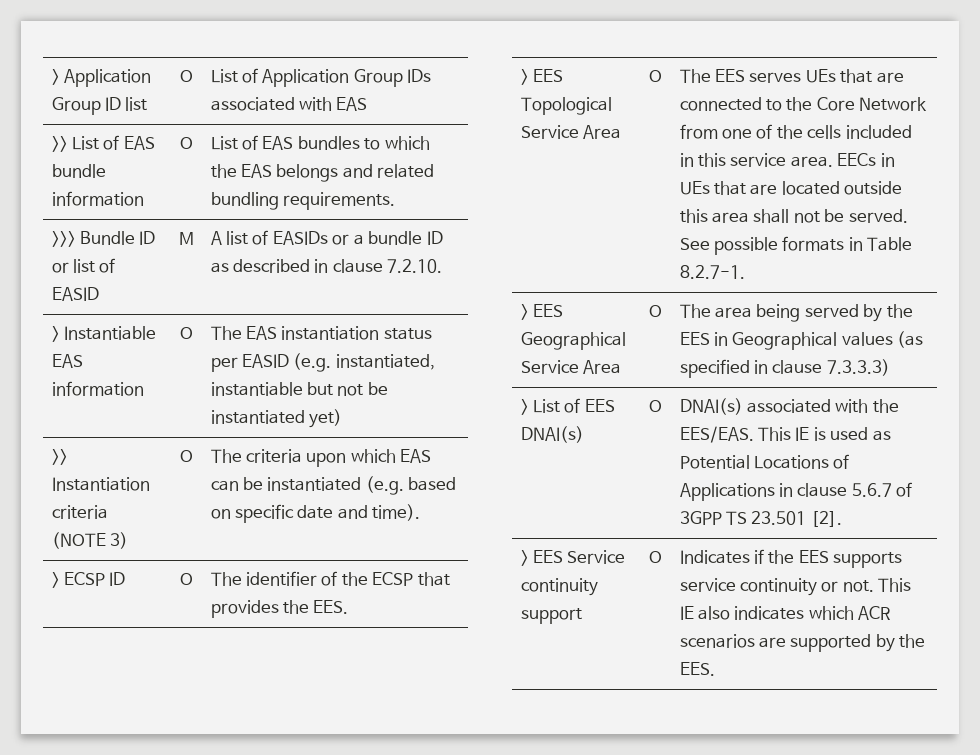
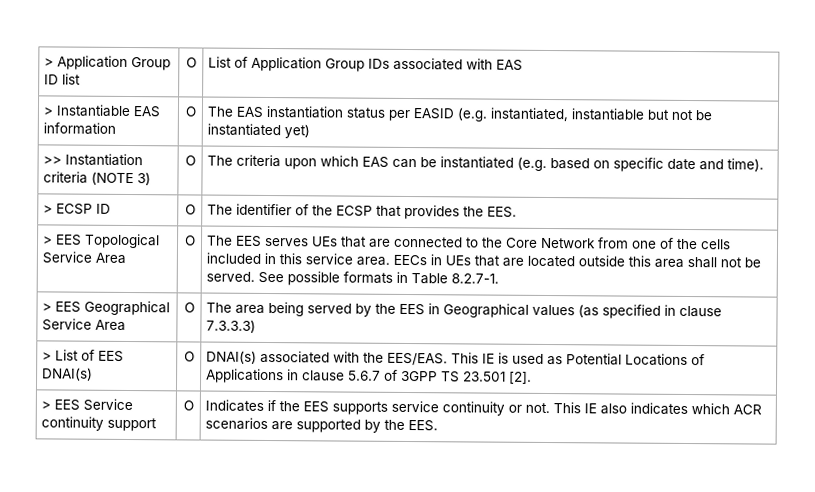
- >> List of EAS bundle information | O | List of EAS bundles to which the EAS belongs and related bundling requirements.
- >>> Bundle ID or list of EASID | M | A list of EASIDs or a bundle ID as described in clause 7.2.10.

